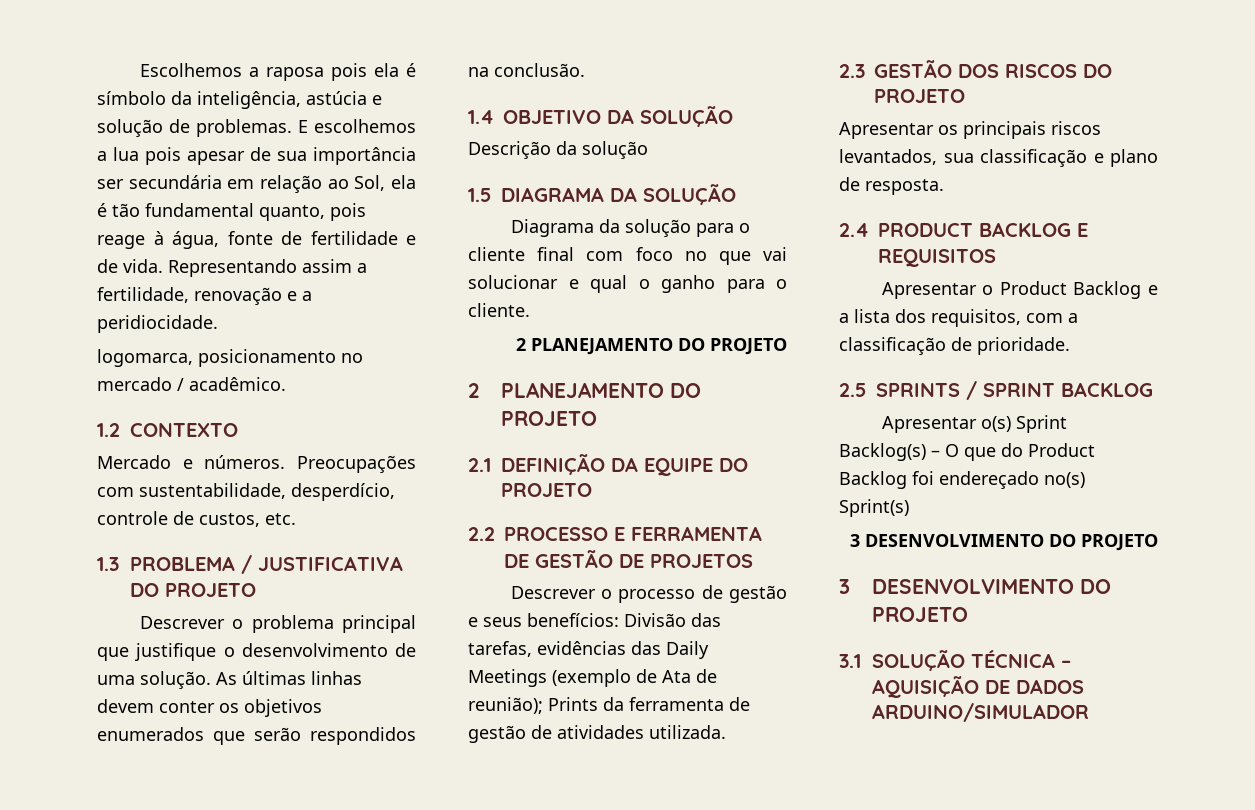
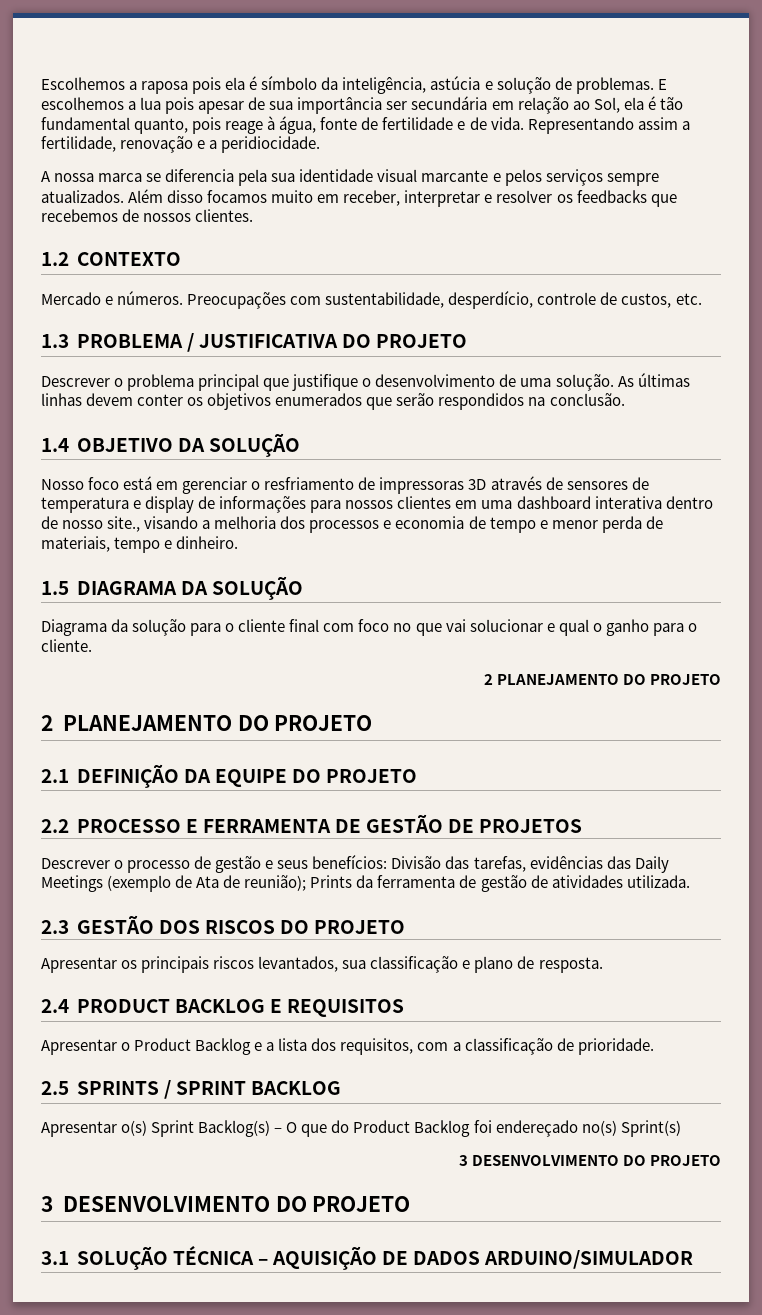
- logomarca, posicionamento no mercado / acadêmico.
+ A nossa marca se diferencia pela sua identidade visual marcante e pelos serviços sempre atualizados. Além disso focamos muito em receber, interpretar e resolver os feedbacks que recebemos de nossos clientes.
- Descrição da solução
+ Nosso foco está em gerenciar o resfriamento de impressoras 3D através de sensores de temperatura e display de informações para nossos clientes em uma dashboard interativa dentro de nosso site., visando a melhoria dos processos e economia de tempo e menor perda de materiais, tempo e dinheiro.

